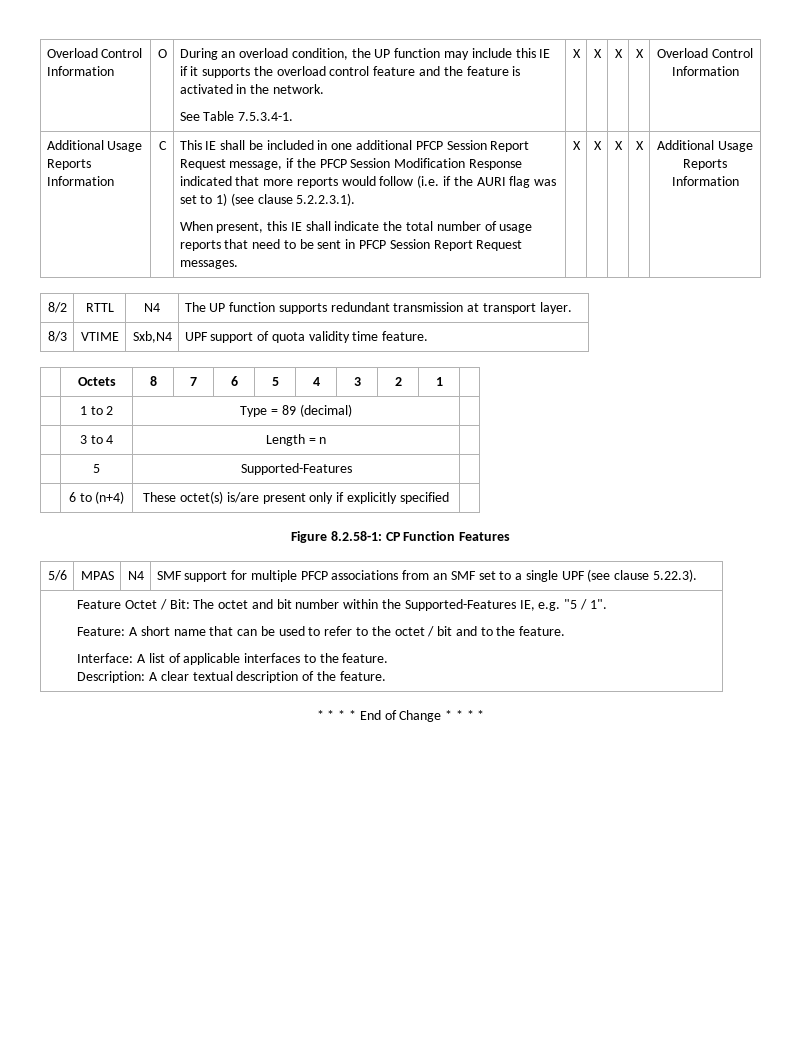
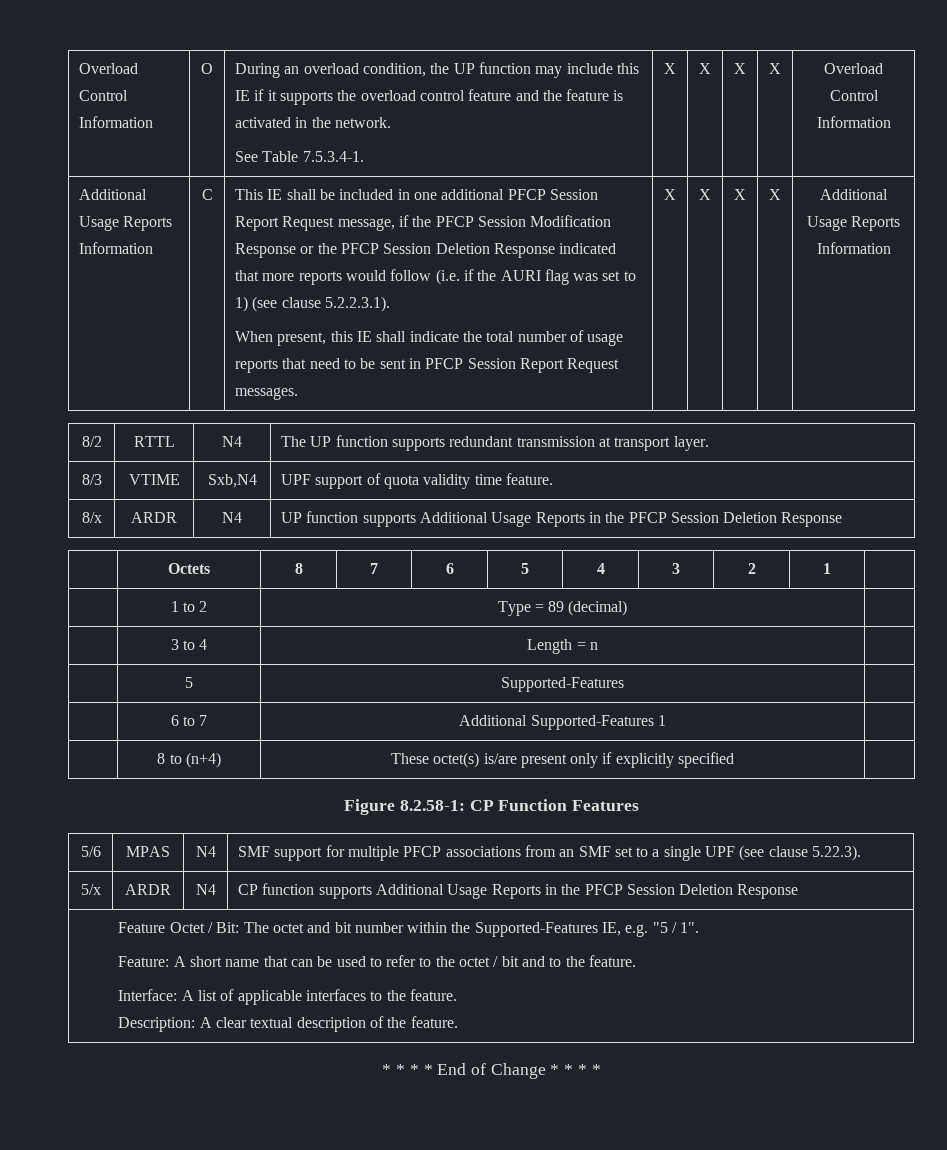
- This IE shall be included in one additional PFCP Session Report Request message, if the PFCP Session Modification Response indicated that more reports would follow (i.e. if the AURI flag was set to 1) (see clause 5.2.2.3.1).
+ This IE shall be included in one additional PFCP Session Report Request message, if the PFCP Session Modification Response or the PFCP Session Deletion Response indicated that more reports would follow (i.e. if the AURI flag was set to 1) (see clause 5.2.2.3.1).
+ 8/x | ARDR | N4 | UP function supports Additional Usage Reports in the PFCP Session Deletion Response
- | 6 to (n+4) | These octet(s) is/are present only if explicitly specified |
+ | 6 to 7 | Additional Supported-Features 1 |
+ | 8 to (n+4) | These octet(s) is/are present only if explicitly specified |
+ 5/x | ARDR | N4 | CP function supports Additional Usage Reports in the PFCP Session Deletion Response

